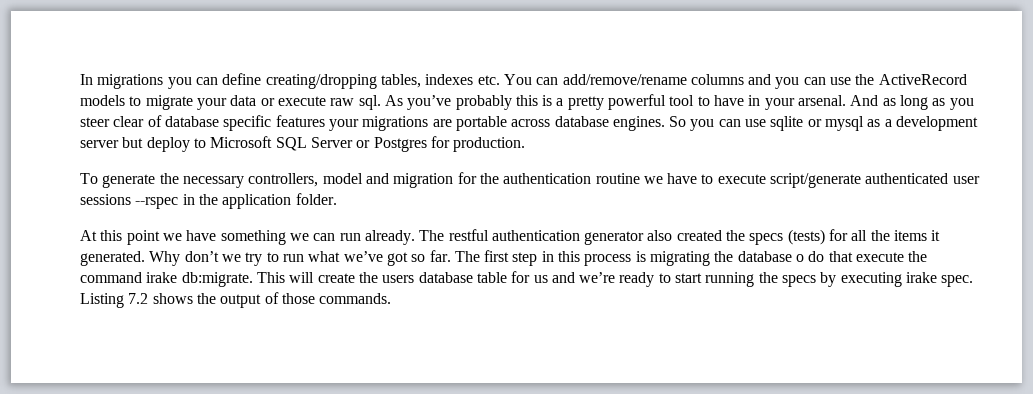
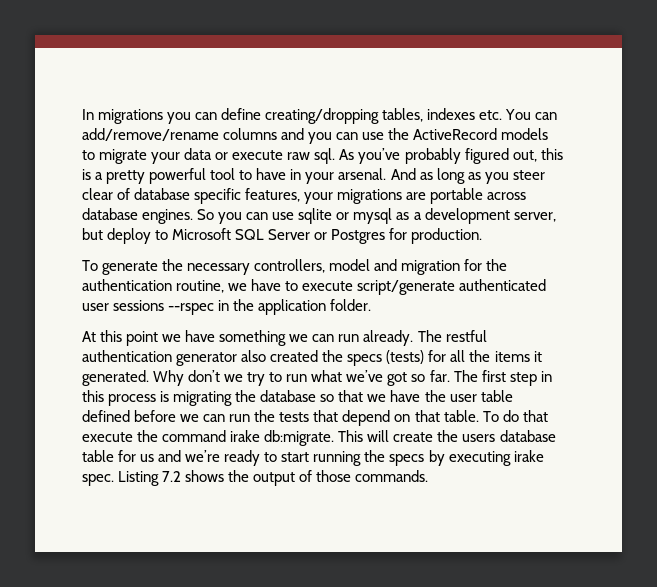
- As you’ve probably this is a pretty powerful tool to have in your arsenal.
+ As you’ve probably figured out, this is a pretty powerful tool to have in your arsenal.
- And as long as you steer clear of database specific features your migrations are portable across database engines.
+ And as long as you steer clear of database specific features, your migrations are portable across database engines.
- So you can use sqlite or mysql as a development server but deploy to Microsoft SQL Server or Postgres for production.
+ So you can use sqlite or mysql as a development server, but deploy to Microsoft SQL Server or Postgres for production.
- To generate the necessary controllers, model and migration for the authentication routine we have to execute script/generate authenticated user sessions --rspec in the application folder.
+ To generate the necessary controllers, model and migration for the authentication routine, we have to execute script/generate authenticated user sessions --rspec in the application folder.
- The first step in this process is migrating the database o do that execute the command irake db:migrate.
+ The first step in this process is migrating the database so that we have the user table defined before we can run the tests that depend on that table. To do that execute the command irake db:migrate.

